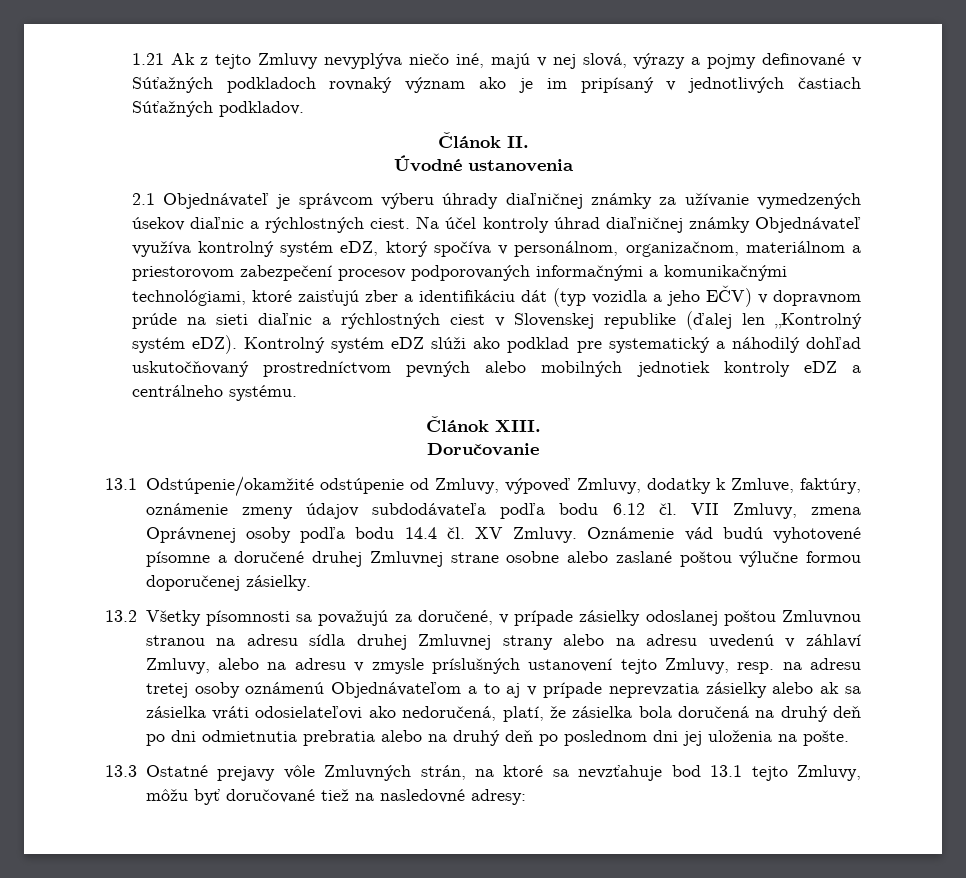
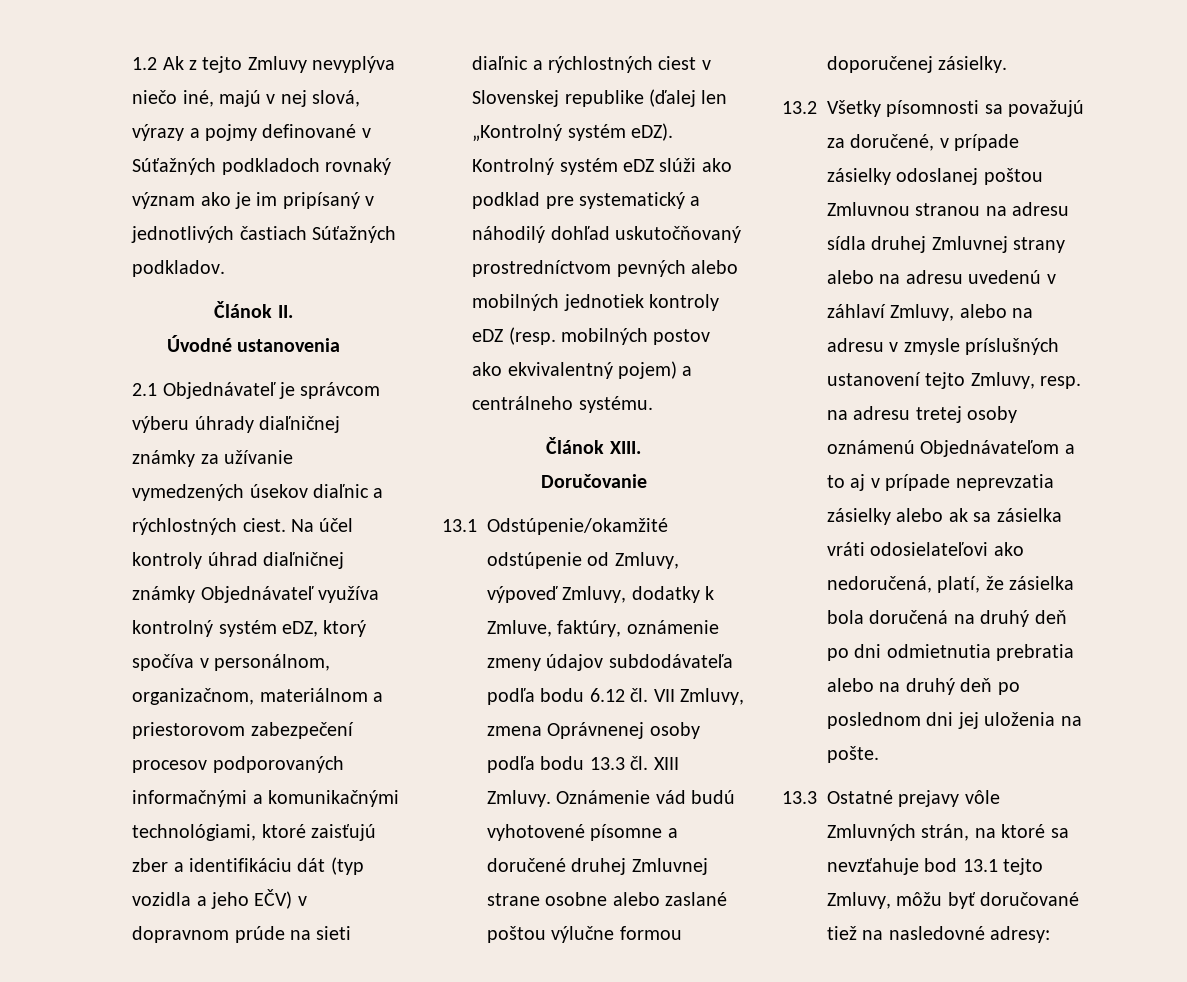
- 1.21 Ak z tejto Zmluvy nevyplýva niečo iné, majú v nej slová, výrazy a pojmy definované v Súťažných podkladoch rovnaký význam ako je im pripísaný v jednotlivých častiach Súťažných podkladov.
+ 1.2 Ak z tejto Zmluvy nevyplýva niečo iné, majú v nej slová, výrazy a pojmy definované v Súťažných podkladoch rovnaký význam ako je im pripísaný v jednotlivých častiach Súťažných podkladov.
- Kontrolný systém eDZ slúži ako podklad pre systematický a náhodilý dohľad uskutočňovaný prostredníctvom pevných alebo mobilných jednotiek kontroly eDZ a centrálneho systému.
+ Kontrolný systém eDZ slúži ako podklad pre systematický a náhodilý dohľad uskutočňovaný prostredníctvom pevných alebo mobilných jednotiek kontroly eDZ (resp. mobilných postov ako ekvivalentný pojem) a centrálneho systému.
- 13.1 Odstúpenie/okamžité odstúpenie od Zmluvy, výpoveď Zmluvy, dodatky k Zmluve, faktúry, oznámenie zmeny údajov subdodávateľa podľa bodu 6.12 čl. VII Zmluvy, zmena Oprávnenej osoby podľa bodu 14.4 čl. XV Zmluvy.
+ 13.1 Odstúpenie/okamžité odstúpenie od Zmluvy, výpoveď Zmluvy, dodatky k Zmluve, faktúry, oznámenie zmeny údajov subdodávateľa podľa bodu 6.12 čl. VII Zmluvy, zmena Oprávnenej osoby podľa bodu 13.3 čl. XIII Zmluvy.

